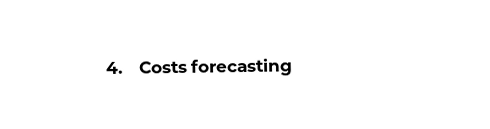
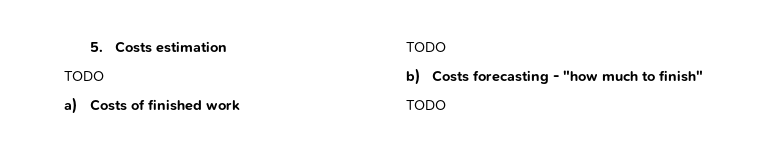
- 4. Costs forecasting
+ 5. Costs estimation
+ TODO
+ a) Costs of finished work
+ TODO
+ b) Costs forecasting - "how much to finish"
+ TODO

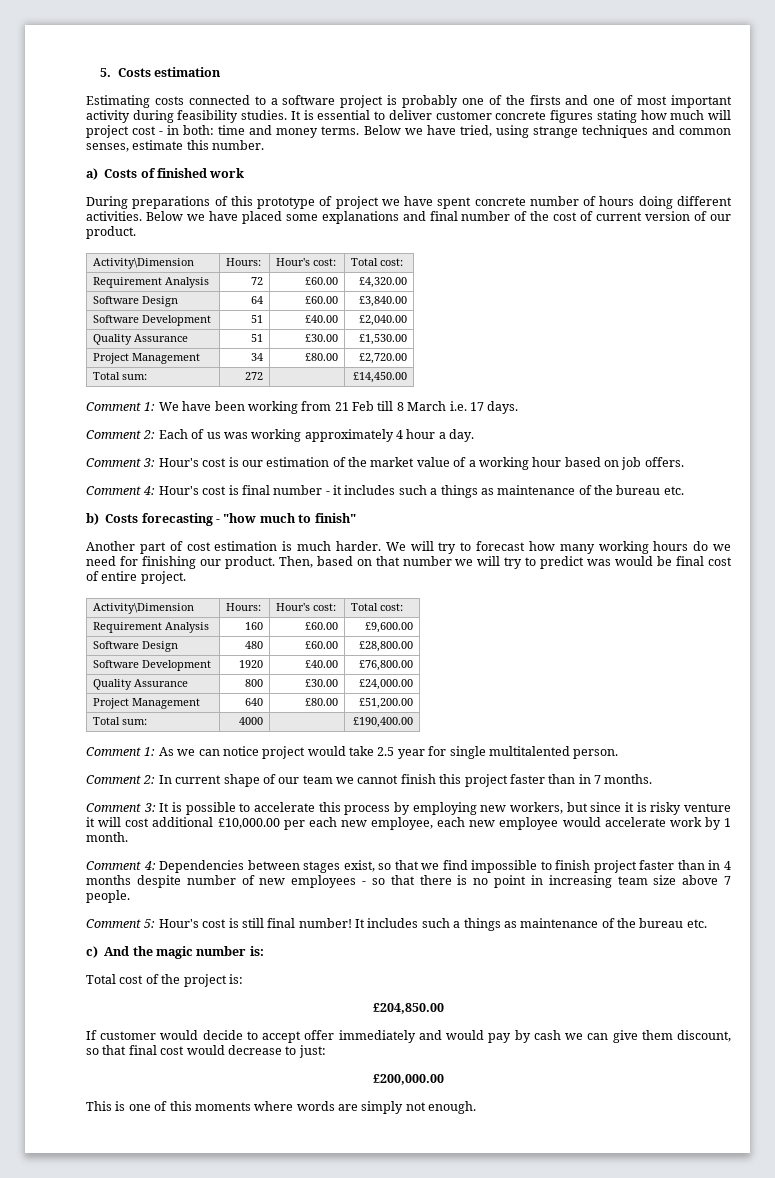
  5. Costs estimation
- TODO
+ Estimating costs connected to a software project is probably one of the firsts and one of most important activity during feasibility studies. It is essential to deliver customer concrete figures stating how much will project cost - in both: time and money terms. Below we have tried, using strange techniques and common senses, estimate this number.
  a) Costs of finished work
- TODO
+ During preparations of this prototype of project we have spent concrete number of hours doing different activities. Below we have placed some explanations and final number of the cost of current version of our product.
+ Activity\Dimension | Hours: | Hour's cost: | Total cost:
+ Requirement Analysis | 72 | £60.00 | £4,320.00
+ Software Design | 64 | £60.00 | £3,840.00
+ Software Development | 51 | £40.00 | £2,040.00
+ Quality Assurance | 51 | £30.00 | £1,530.00
+ Project Management | 34 | £80.00 | £2,720.00
+ Total sum: | 272 | | £14,450.00
+ Comment 1: We have been working from 21 Feb till 8 March i.e. 17 days.
+ Comment 2: Each of us was working approximately 4 hour a day.
+ Comment 3: Hour's cost is our estimation of the market value of a working hour based on job offers.
+ Comment 4: Hour's cost is final number - it includes such a things as maintenance of the bureau etc.
  b) Costs forecasting - "how much to finish"
- TODO
+ Another part of cost estimation is much harder. We will try to forecast how many working hours do we need for finishing our product. Then, based on that number we will try to predict was would be final cost of entire project.
+ Activity\Dimension | Hours: | Hour's cost: | Total cost:
+ Requirement Analysis | 160 | £60.00 | £9,600.00
+ Software Design | 480 | £60.00 | £28,800.00
+ Software Development | 1920 | £40.00 | £76,800.00
+ Quality Assurance | 800 | £30.00 | £24,000.00
+ Project Management | 640 | £80.00 | £51,200.00
+ Total sum: | 4000 | | £190,400.00
+ Comment 1: As we can notice project would take 2.5 year for single multitalented person.
+ Comment 2: In current shape of our team we cannot finish this project faster than in 7 months.
+ Comment 3: It is possible to accelerate this process by employing new workers, but since it is risky venture it will cost additional £10,000.00 per each new employee, each new employee would accelerate work by 1 month.
+ Comment 4: Dependencies between stages exist, so that we find impossible to finish project faster than in 4 months despite number of new employees - so that there is no point in increasing team size above 7 people.
+ Comment 5: Hour's cost is still final number! It includes such a things as maintenance of the bureau etc.
+ c) And the magic number is:
+ Total cost of the project is:
+ £204,850.00
+ If customer would decide to accept offer immediately and would pay by cash we can give them discount, so that final cost would decrease to just:
+ £200,000.00
+ This is one of this moments where words are simply not enough.

